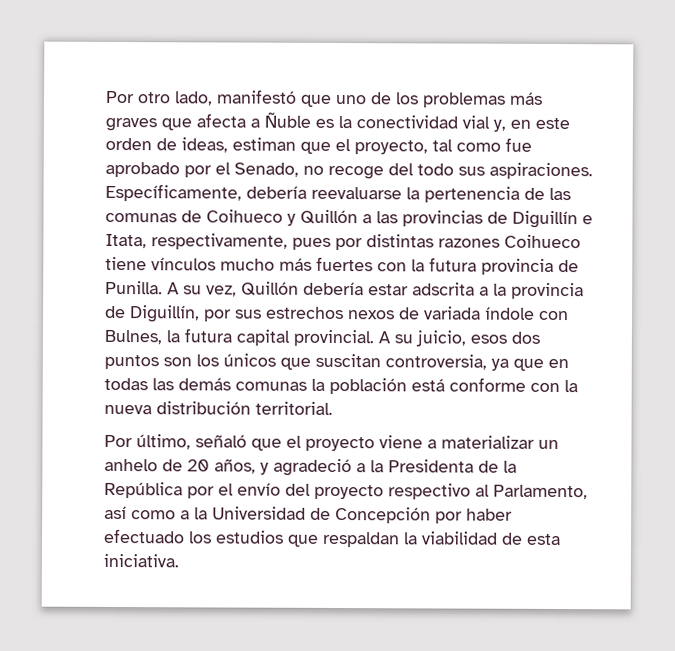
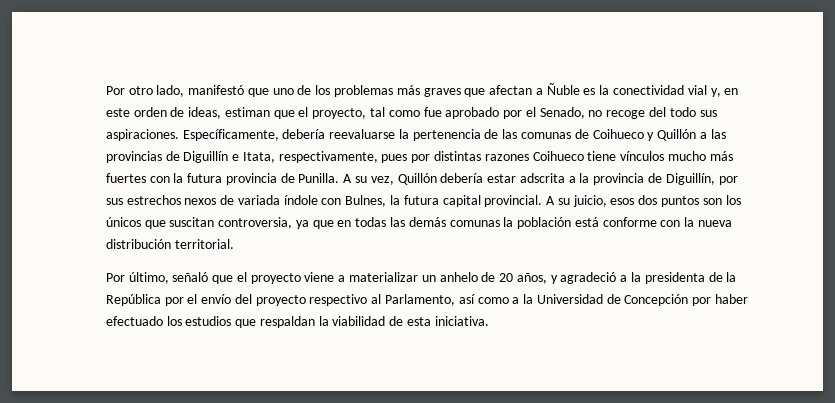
- Por otro lado, manifestó que uno de los problemas más graves que afecta a Ñuble es la conectividad vial y, en este orden de ideas, estiman que el proyecto, tal como fue aprobado por el Senado, no recoge del todo sus aspiraciones.
+ Por otro lado, manifestó que uno de los problemas más graves que afectan a Ñuble es la conectividad vial y, en este orden de ideas, estiman que el proyecto, tal como fue aprobado por el Senado, no recoge del todo sus aspiraciones.
- Por último, señaló que el proyecto viene a materializar un anhelo de 20 años, y agradeció a la Presidenta de la República por el envío del proyecto respectivo al Parlamento, así como a la Universidad de Concepción por haber efectuado los estudios que respaldan la viabilidad de esta iniciativa.
+ Por último, señaló que el proyecto viene a materializar un anhelo de 20 años, y agradeció a la presidenta de la República por el envío del proyecto respectivo al Parlamento, así como a la Universidad de Concepción por haber efectuado los estudios que respaldan la viabilidad de esta iniciativa.

